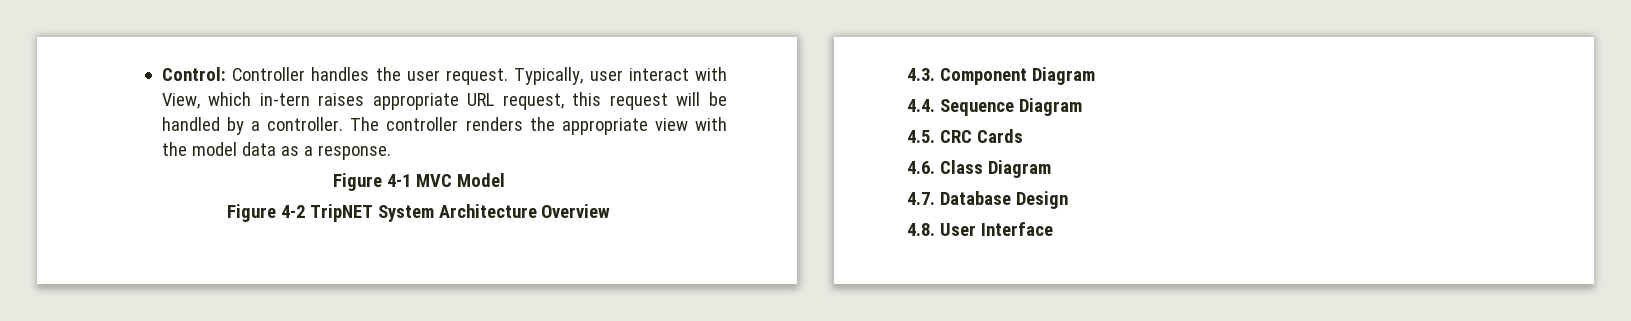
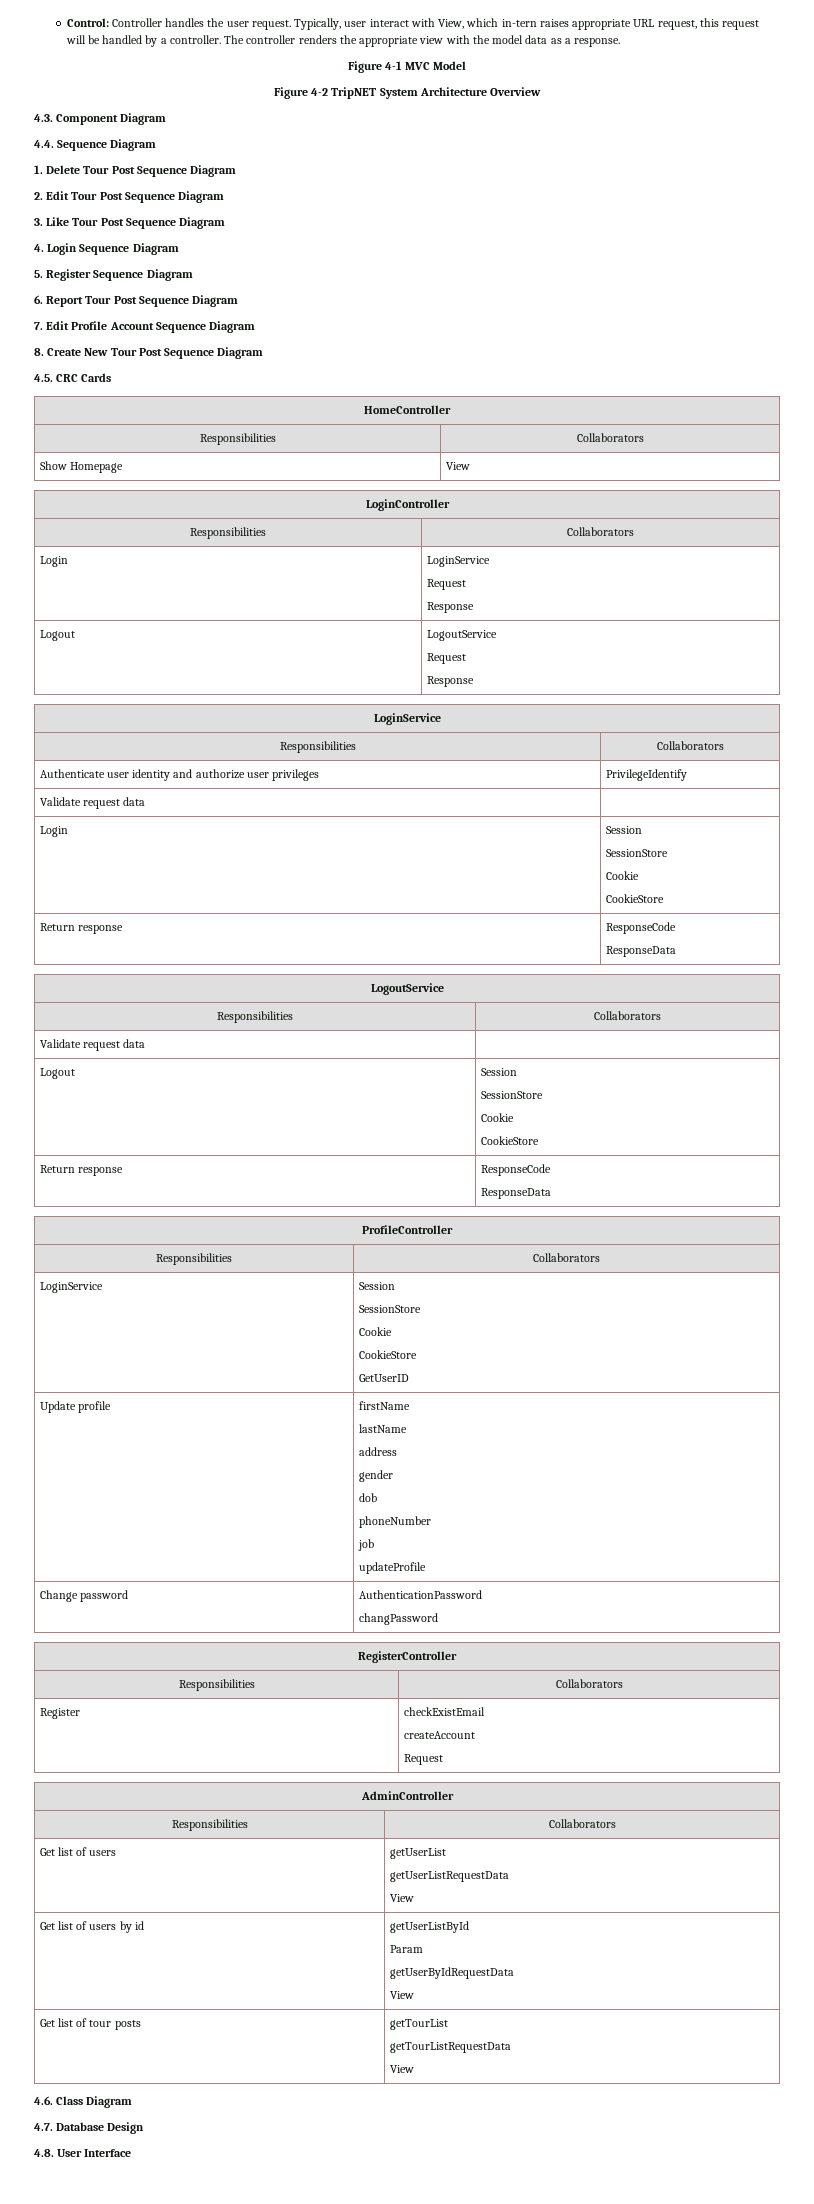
+ 1. Delete Tour Post Sequence Diagram
+ 2. Edit Tour Post Sequence Diagram
+ 3. Like Tour Post Sequence Diagram
+ 4. Login Sequence Diagram
+ 5. Register Sequence Diagram
+ 6. Report Tour Post Sequence Diagram
+ 7. Edit Profile Account Sequence Diagram
+ 8. Create New Tour Post Sequence Diagram
  4.5. CRC Cards
+ HomeController
+ Responsibilities | Collaborators
+ Show Homepage | View
+ LoginController
+ Responsibilities | Collaborators
+ Login | LoginService
+ Request
+ Response
+ Logout | LogoutService
+ Request
+ Response
+ LoginService
+ Responsibilities | Collaborators
+ Authenticate user identity and authorize user privileges | PrivilegeIdentify
+ Validate request data |
+ Login | Session
+ SessionStore
+ Cookie
+ CookieStore
+ Return response | ResponseCode
+ ResponseData
+ LogoutService
+ Responsibilities | Collaborators
+ Validate request data |
+ Logout | Session
+ SessionStore
+ Cookie
+ CookieStore
+ Return response | ResponseCode
+ ResponseData
+ ProfileController
+ Responsibilities | Collaborators
+ LoginService | Session
+ SessionStore
+ Cookie
+ CookieStore
+ GetUserID
+ Update profile | firstName
+ lastName
+ address
+ gender
+ dob
+ phoneNumber
+ job
+ updateProfile
+ Change password | AuthenticationPassword
+ changPassword
+ RegisterController
+ Responsibilities | Collaborators
+ Register | checkExistEmail
+ createAccount
+ Request
+ AdminController
+ Responsibilities | Collaborators
+ Get list of users | getUserList
+ getUserListRequestData
+ View
+ Get list of users by id | getUserListById
+ Param
+ getUserByIdRequestData
+ View
+ Get list of tour posts | getTourList
+ getTourListRequestData
+ View

